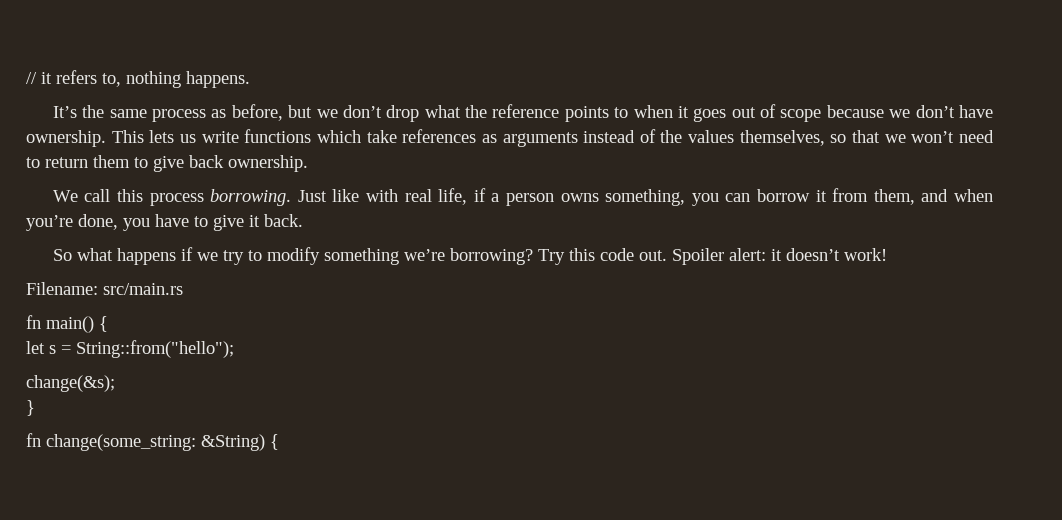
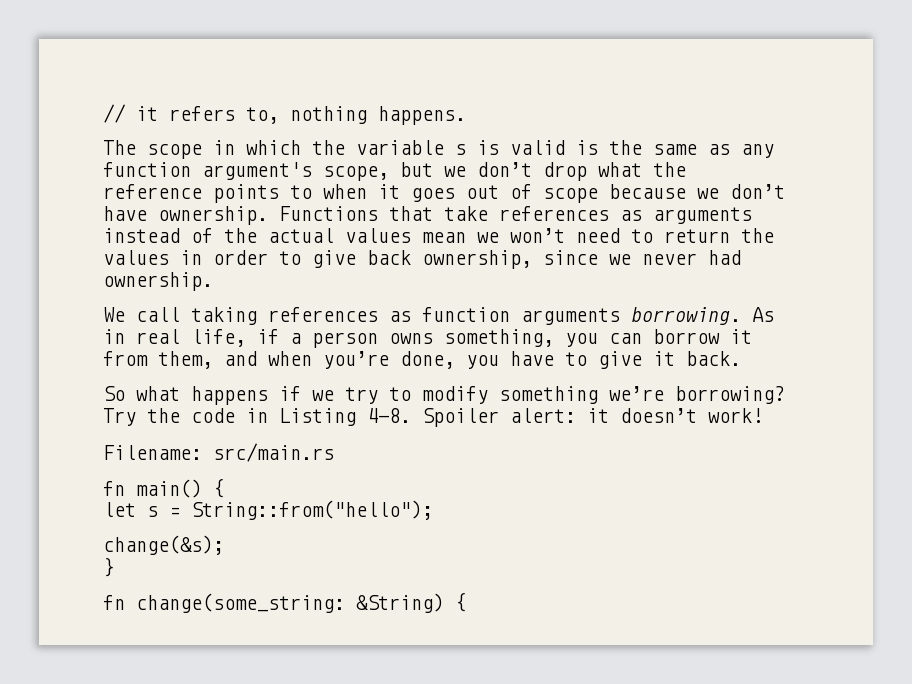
- It’s the same process as before, but we don’t drop what the reference points to when it goes out of scope because we don’t have ownership.
+ The scope in which the variable s is valid is the same as any function argument's scope, but we don’t drop what the reference points to when it goes out of scope because we don’t have ownership.
- This lets us write functions which take references as arguments instead of the values themselves, so that we won’t need to return them to give back ownership.
- We call this process borrowing. Just like with real life, if a person owns something, you can borrow it from them, and when you’re done, you have to give it back.
+ Functions that take references as arguments instead of the actual values mean we won’t need to return the values in order to give back ownership, since we never had ownership.
+ We call taking references as function arguments borrowing. As in real life, if a person owns something, you can borrow it from them, and when you’re done, you have to give it back.
- Try this code out.
+ Try the code in Listing 4-8.

